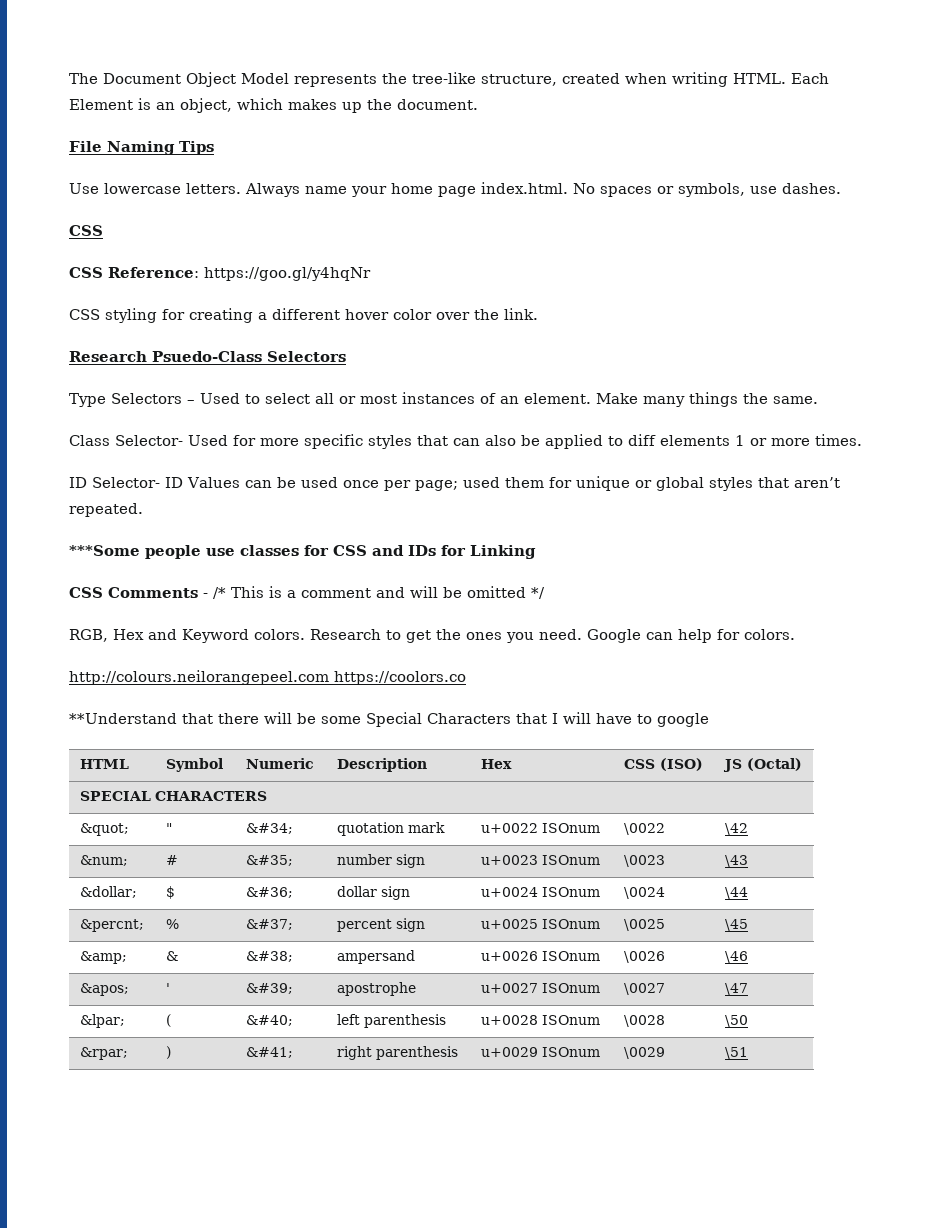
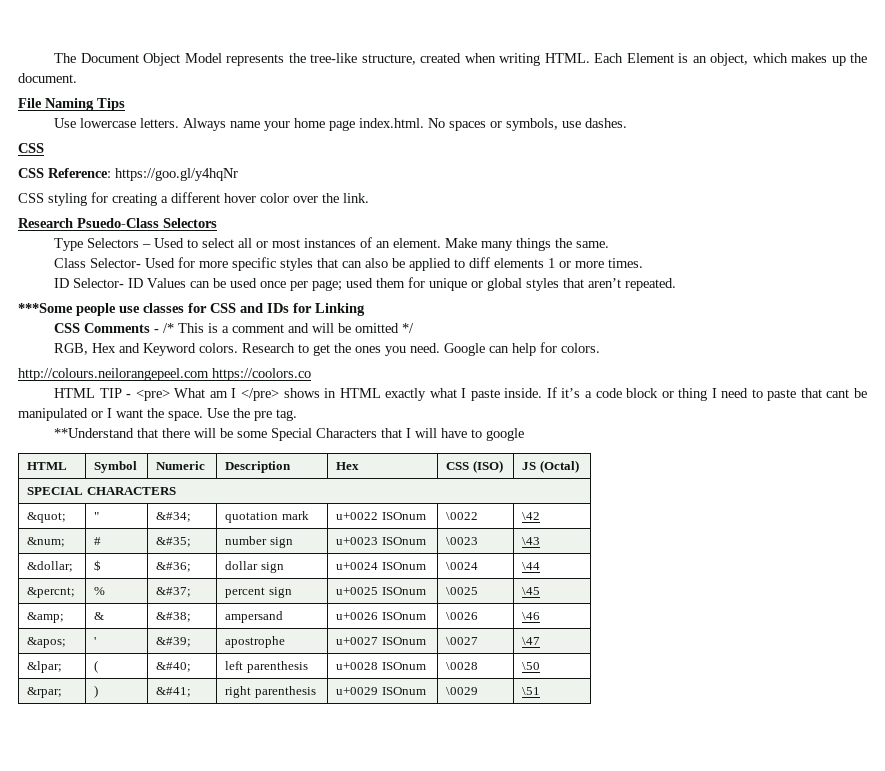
+ HTML TIP - <pre> What am I </pre> shows in HTML exactly what I paste inside. If it’s a code block or thing I need to paste that cant be manipulated or I want the space. Use the pre tag.

